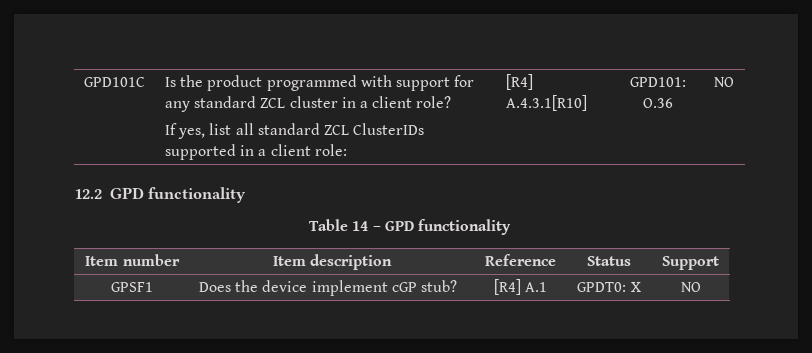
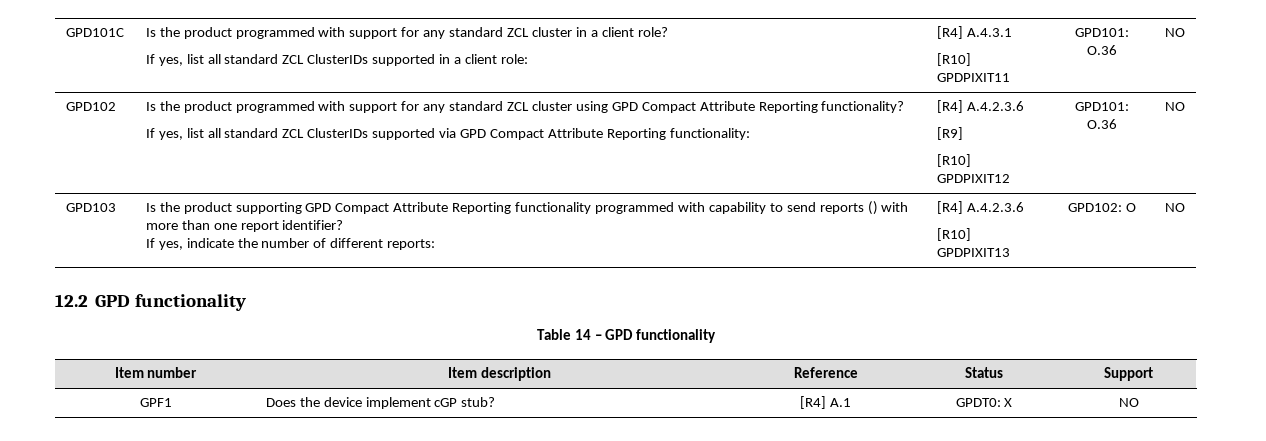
  GPD101C | Is the product programmed with support for any standard ZCL cluster in a client role?
- If yes, list all standard ZCL ClusterIDs supported in a client role: | [R4] A.4.3.1[R10] | GPD101: O.36 | NO
+ If yes, list all standard ZCL ClusterIDs supported in a client role: | [R4] A.4.3.1
+ [R10] GPDPIXIT11 | GPD101: O.36 | NO
+ GPD102 | Is the product programmed with support for any standard ZCL cluster using GPD Compact Attribute Reporting functionality?
+ If yes, list all standard ZCL ClusterIDs supported via GPD Compact Attribute Reporting functionality: | [R4] A.4.2.3.6
+ [R9]
+ [R10] GPDPIXIT12 | GPD101: O.36 | NO
+ GPD103 | Is the product supporting GPD Compact Attribute Reporting functionality programmed with capability to send reports () with more than one report identifier?
+ If yes, indicate the number of different reports: | [R4] A.4.2.3.6
+ [R10] GPDPIXIT13 | GPD102: O | NO
- GPSF1 | Does the device implement cGP stub? | [R4] A.1 | GPDT0: X | NO
+ GPF1 | Does the device implement cGP stub? | [R4] A.1 | GPDT0: X | NO

